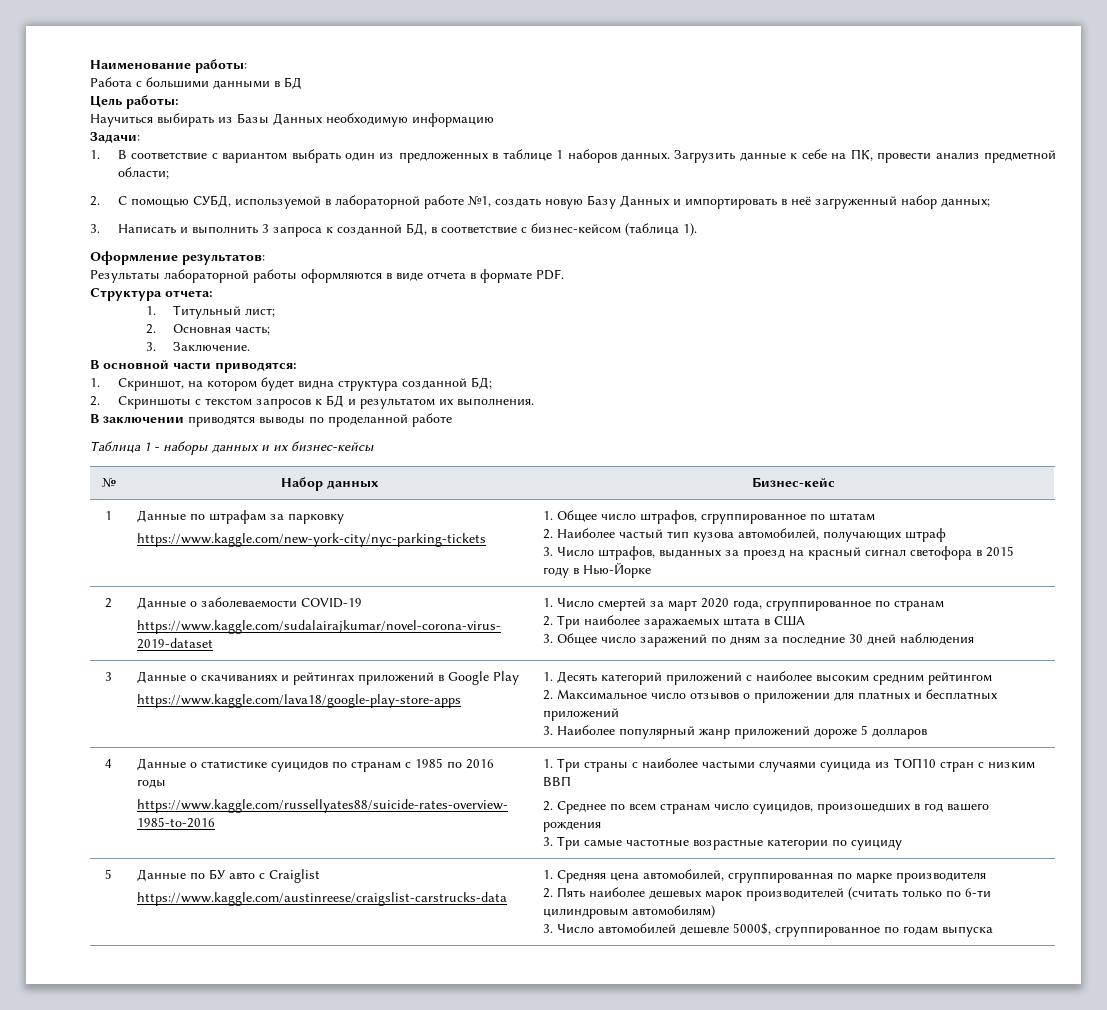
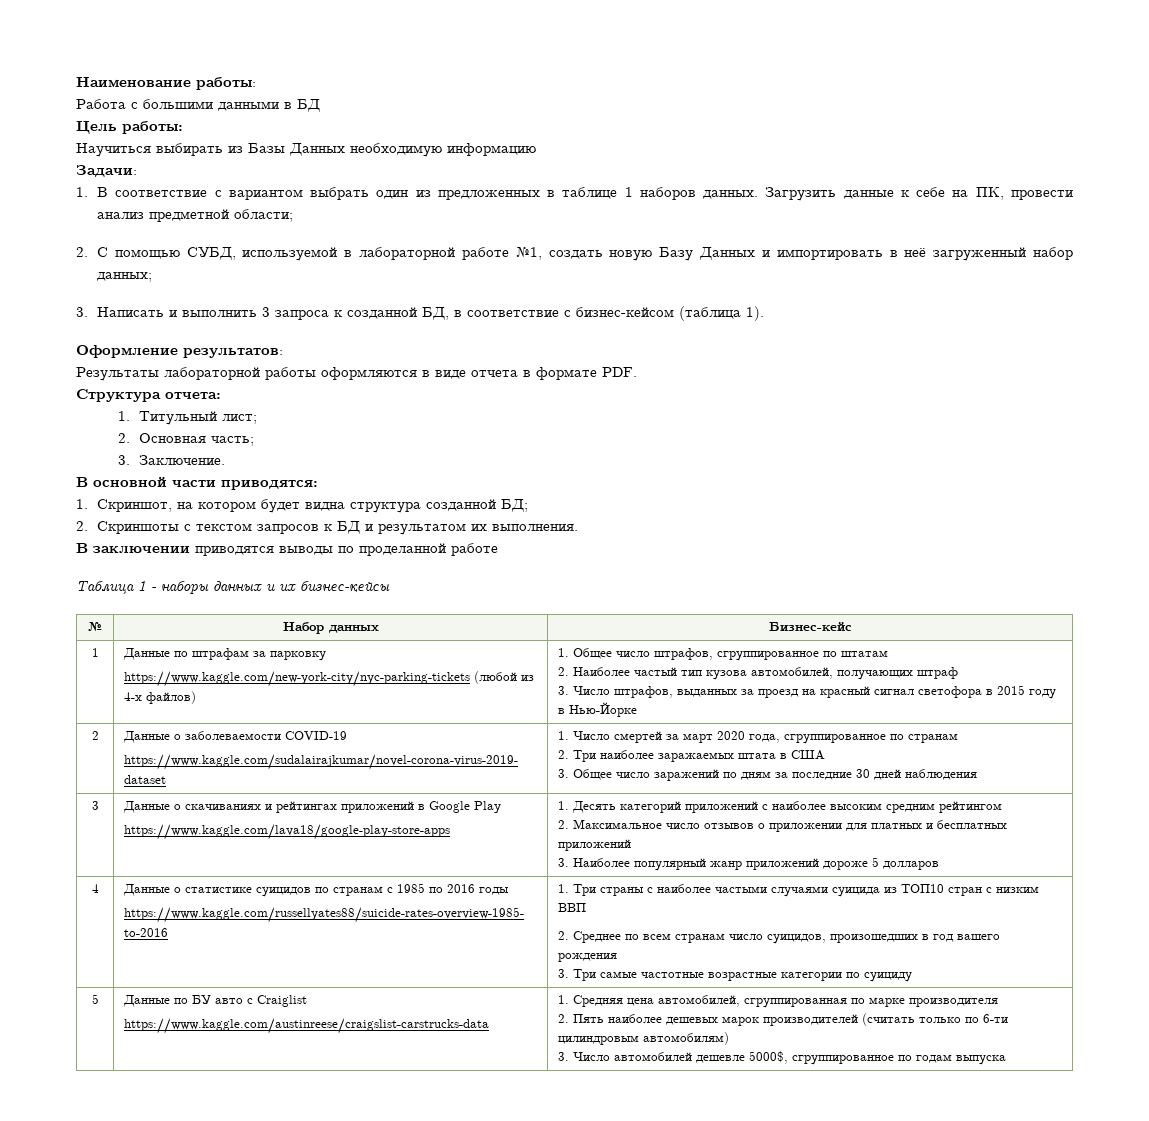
- https://www.kaggle.com/new-york-city/nyc-parking-tickets
+ https://www.kaggle.com/new-york-city/nyc-parking-tickets (любой из 4-х файлов)

